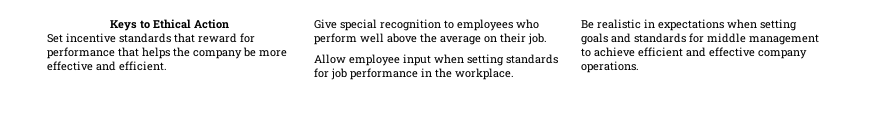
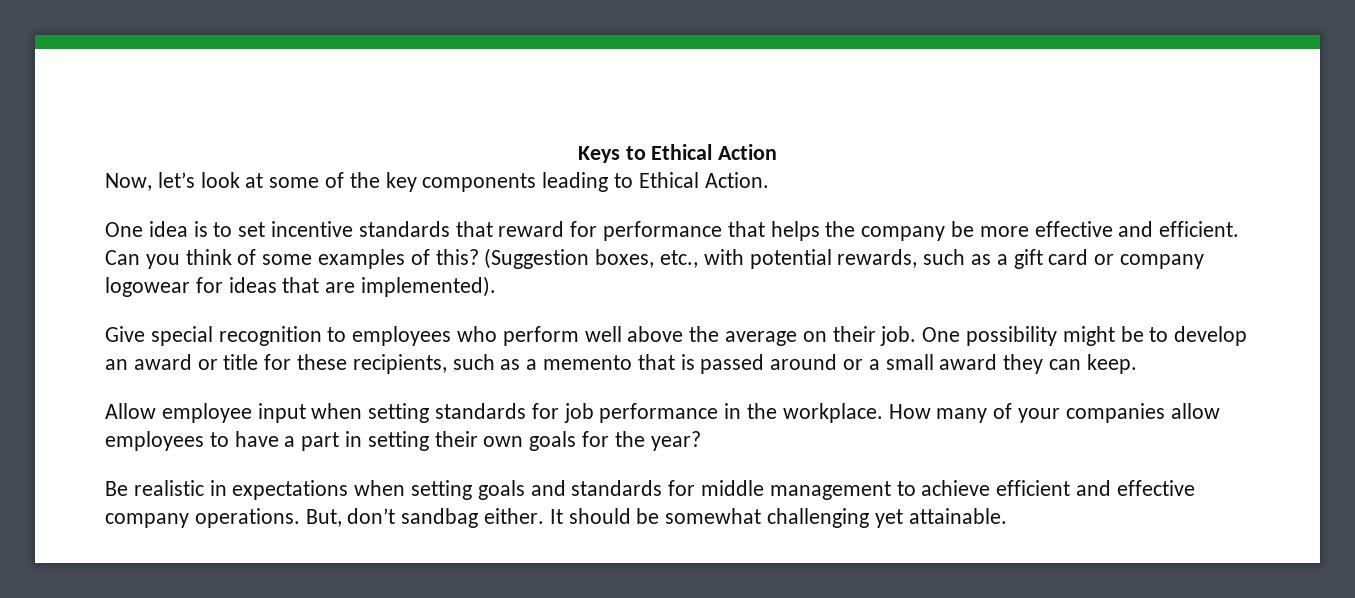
- Set incentive standards that reward for performance that helps the company be more effective and efficient.
+ Now, let’s look at some of the key components leading to Ethical Action.
+ One idea is to set incentive standards that reward for performance that helps the company be more effective and efficient. Can you think of some examples of this? (Suggestion boxes, etc., with potential rewards, such as a gift card or company logowear for ideas that are implemented).
+ One possibility might be to develop an award or title for these recipients, such as a memento that is passed around or a small award they can keep.
+ How many of your companies allow employees to have a part in setting their own goals for the year?
+ But, don’t sandbag either. It should be somewhat challenging yet attainable.

